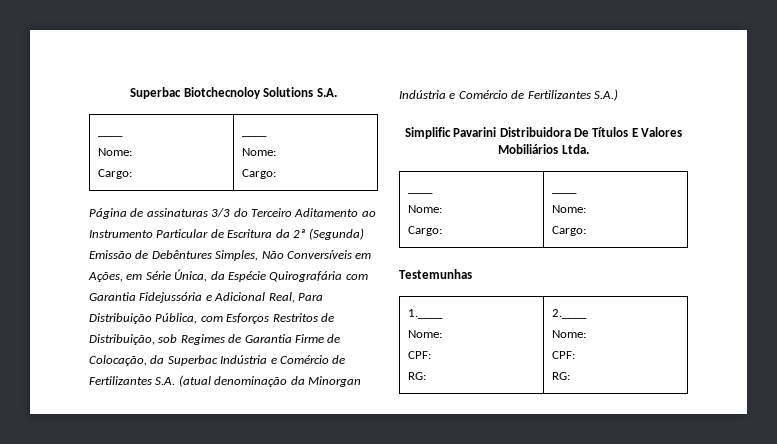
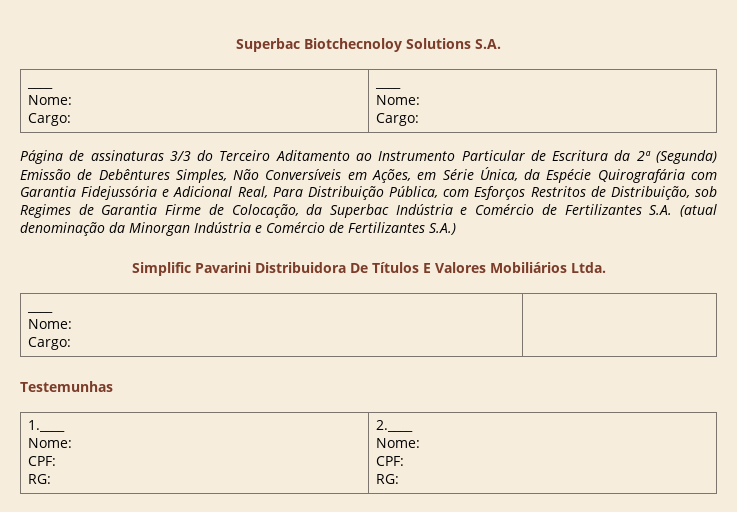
  Simplific Pavarini Distribuidora De Títulos E Valores Mobiliários Ltda.
  ____
  Nome:
- Cargo: | ____
- Nome:
- Cargo:
+ Cargo: |

